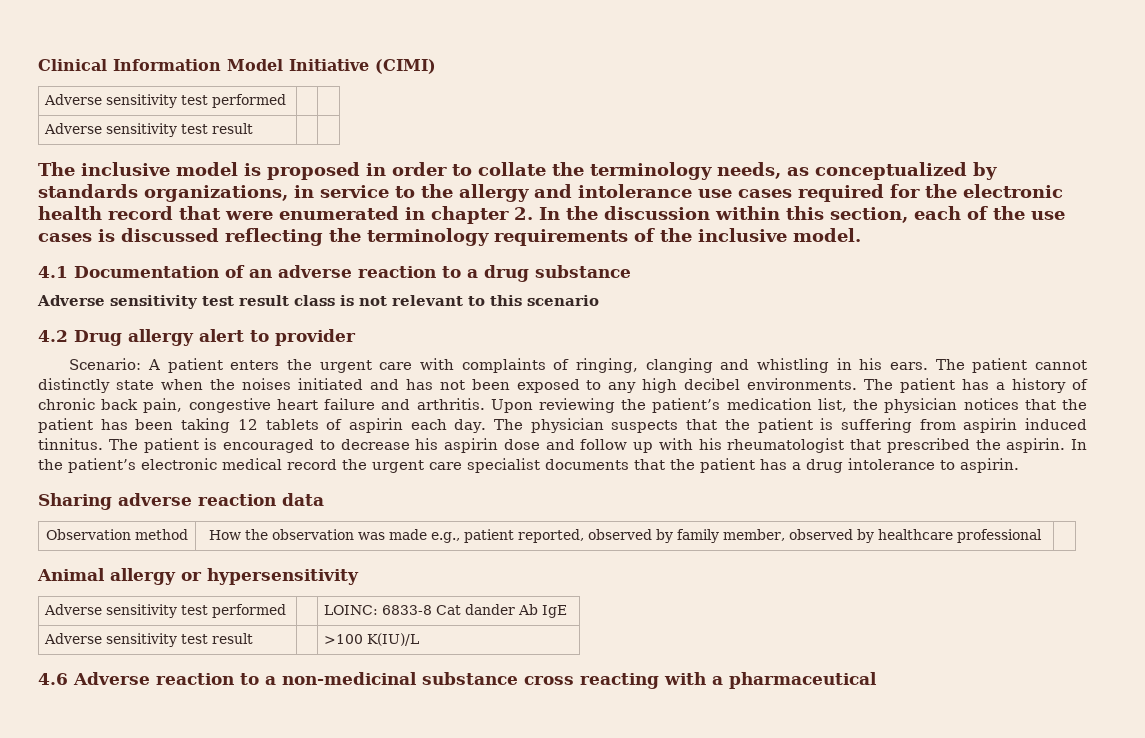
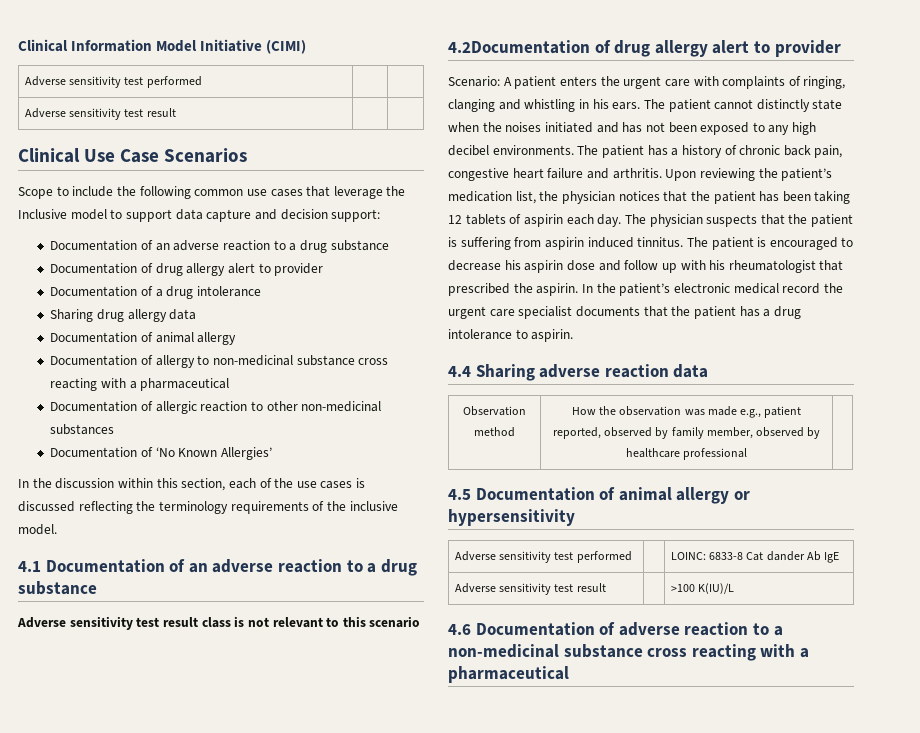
- The inclusive model is proposed in order to collate the terminology needs, as conceptualized by standards organizations, in service to the allergy and intolerance use cases required for the electronic health record that were enumerated in chapter 2. In the discussion within this section, each of the use cases is discussed reflecting the terminology requirements of the inclusive model.
+ Clinical Use Case Scenarios
+ Scope to include the following common use cases that leverage the Inclusive model to support data capture and decision support:
+ Documentation of an adverse reaction to a drug substance
+ Documentation of drug allergy alert to provider
+ Documentation of a drug intolerance
+ Sharing drug allergy data
+ Documentation of animal allergy
+ Documentation of allergy to non-medicinal substance cross reacting with a pharmaceutical
+ Documentation of allergic reaction to other non-medicinal substances
+ Documentation of ‘No Known Allergies’
+ In the discussion within this section, each of the use cases is discussed reflecting the terminology requirements of the inclusive model.
- 4.2 Drug allergy alert to provider
+ 4.2Documentation of drug allergy alert to provider
- Sharing adverse reaction data
+ 4.4 Sharing adverse reaction data
- Animal allergy or hypersensitivity
+ 4.5 Documentation of animal allergy or hypersensitivity
- 4.6 Adverse reaction to a non-medicinal substance cross reacting with a pharmaceutical
+ 4.6 Documentation of adverse reaction to a non-medicinal substance cross reacting with a pharmaceutical

